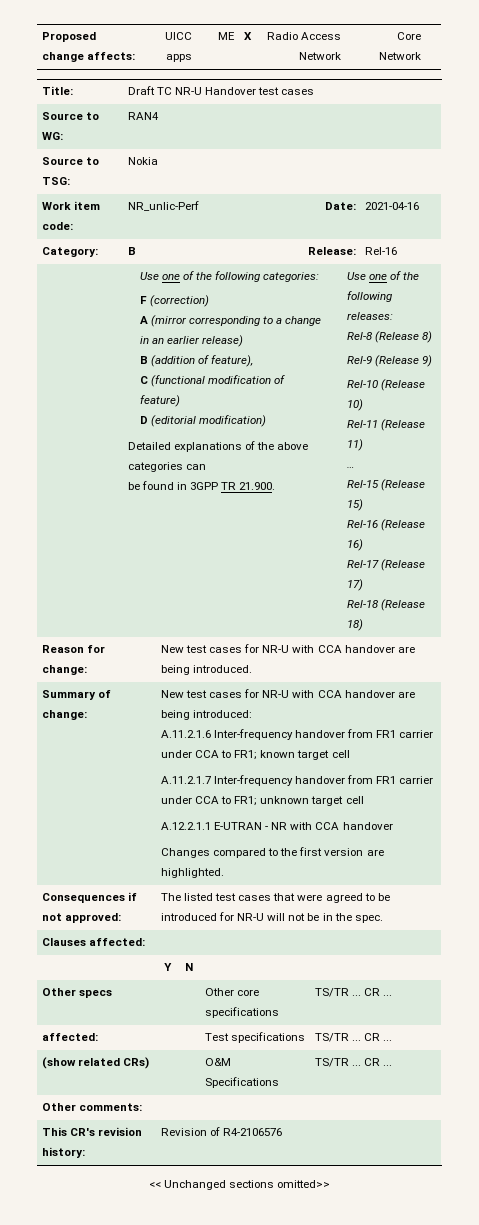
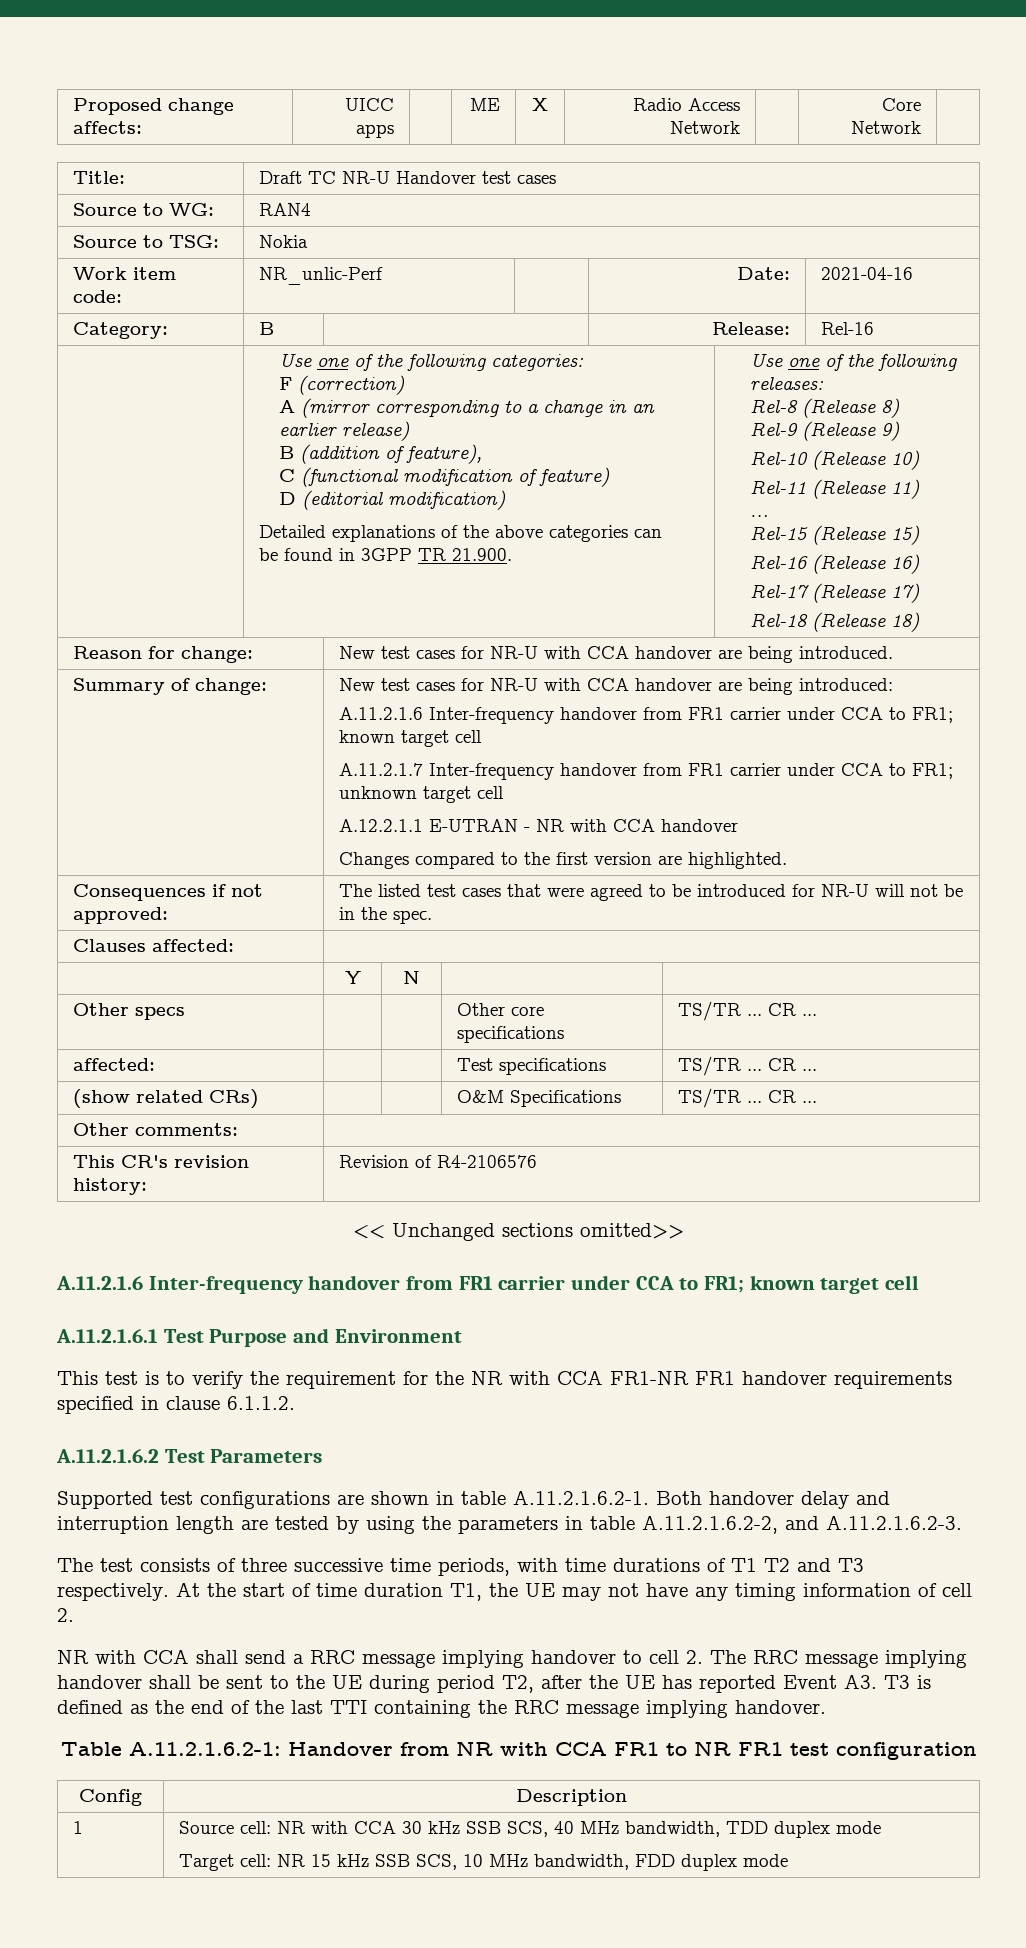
  << Unchanged sections omitted>>
+ A.11.2.1.6 Inter-frequency handover from FR1 carrier under CCA to FR1; known target cell
+ A.11.2.1.6.1 Test Purpose and Environment
+ This test is to verify the requirement for the NR with CCA FR1-NR FR1 handover requirements specified in clause 6.1.1.2.
+ A.11.2.1.6.2 Test Parameters
+ Supported test configurations are shown in table A.11.2.1.6.2-1. Both handover delay and interruption length are tested by using the parameters in table A.11.2.1.6.2-2, and A.11.2.1.6.2-3.
+ The test consists of three successive time periods, with time durations of T1 T2 and T3 respectively. At the start of time duration T1, the UE may not have any timing information of cell 2.
+ NR with CCA shall send a RRC message implying handover to cell 2. The RRC message implying handover shall be sent to the UE during period T2, after the UE has reported Event A3. T3 is defined as the end of the last TTI containing the RRC message implying handover.
+ Table A.11.2.1.6.2-1: Handover from NR with CCA FR1 to NR FR1 test configuration
+ Config | Description
+ 1 | Source cell: NR with CCA 30 kHz SSB SCS, 40 MHz bandwidth, TDD duplex mode
+ Target cell: NR 15 kHz SSB SCS, 10 MHz bandwidth, FDD duplex mode

